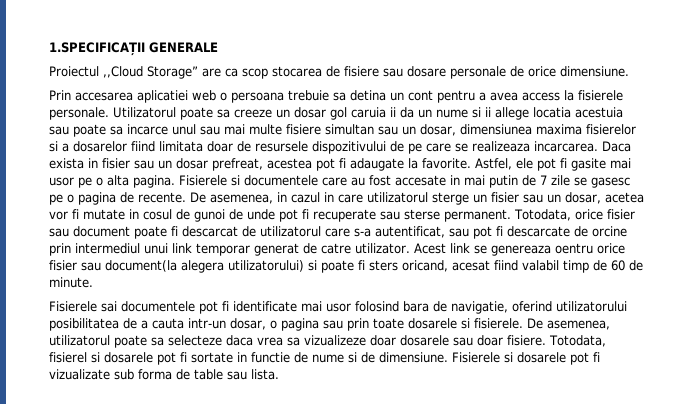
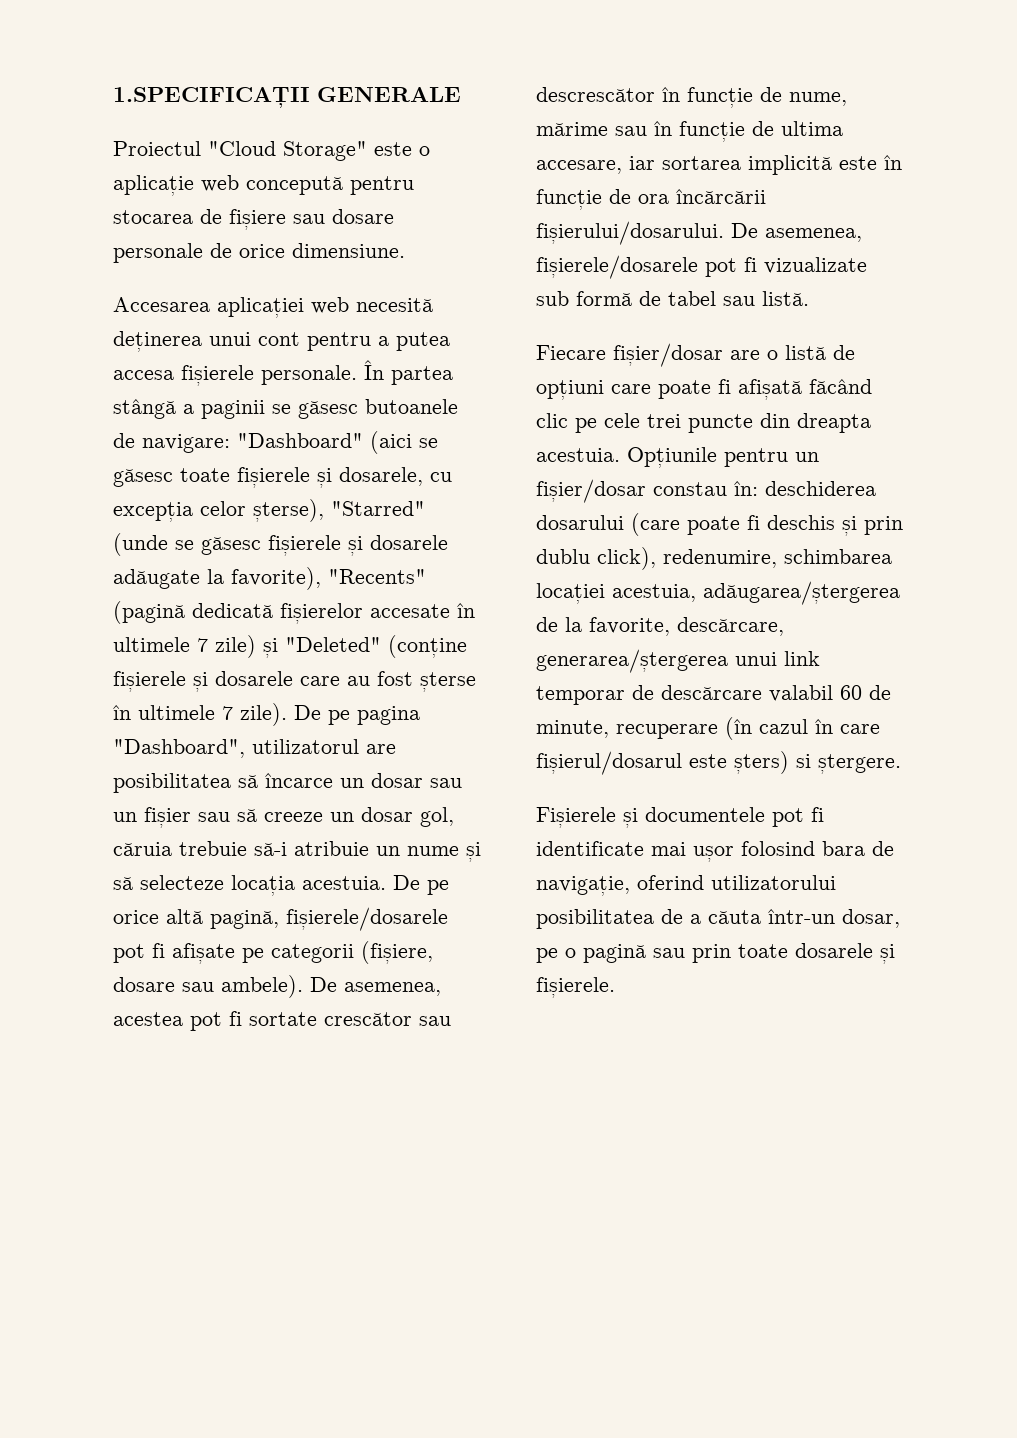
- Proiectul ,,Cloud Storage” are ca scop stocarea de fisiere sau dosare personale de orice dimensiune.
+ Proiectul "Cloud Storage" este o aplicație web concepută pentru stocarea de fișiere sau dosare personale de orice dimensiune.
- Prin accesarea aplicatiei web o persoana trebuie sa detina un cont pentru a avea access la fisierele personale. Utilizatorul poate sa creeze un dosar gol caruia ii da un nume si ii allege locatia acestuia sau poate sa incarce unul sau mai multe fisiere simultan sau un dosar, dimensiunea maxima fisierelor si a dosarelor fiind limitata doar de resursele dispozitivului de pe care se realizeaza incarcarea. Daca exista in fisier sau un dosar prefreat, acestea pot fi adaugate la favorite. Astfel, ele pot fi gasite mai usor pe o alta pagina. Fisierele si documentele care au fost accesate in mai putin de 7 zile se gasesc pe o pagina de recente. De asemenea, in cazul in care utilizatorul sterge un fisier sau un dosar, acetea vor fi mutate in cosul de gunoi de unde pot fi recuperate sau sterse permanent. Totodata, orice fisier sau document poate fi descarcat de utilizatorul care s-a autentificat, sau pot fi descarcate de orcine prin intermediul unui link temporar generat de catre utilizator. Acest link se genereaza oentru orice fisier sau document(la alegera utilizatorului) si poate fi sters oricand, acesat fiind valabil timp de 60 de minute.
- Fisierele sai documentele pot fi identificate mai usor folosind bara de navigatie, oferind utilizatorului posibilitatea de a cauta intr-un dosar, o pagina sau prin toate dosarele si fisierele. De asemenea, utilizatorul poate sa selecteze daca vrea sa vizualizeze doar dosarele sau doar fisiere. Totodata, fisierel si dosarele pot fi sortate in functie de nume si de dimensiune. Fisierele si dosarele pot fi vizualizate sub forma de table sau lista.
+ Accesarea aplicației web necesită deținerea unui cont pentru a putea accesa fișierele personale. În partea stângă a paginii se găsesc butoanele de navigare: "Dashboard" (aici se găsesc toate fișierele și dosarele, cu excepția celor șterse), "Starred" (unde se găsesc fișierele și dosarele adăugate la favorite), "Recents" (pagină dedicată fișierelor accesate în ultimele 7 zile) și "Deleted" (conține fișierele și dosarele care au fost șterse în ultimele 7 zile). De pe pagina "Dashboard", utilizatorul are posibilitatea să încarce un dosar sau un fișier sau să creeze un dosar gol, căruia trebuie să-i atribuie un nume și să selecteze locația acestuia. De pe orice altă pagină, fișierele/dosarele pot fi afișate pe categorii (fișiere, dosare sau ambele). De asemenea, acestea pot fi sortate crescător sau descrescător în funcție de nume, mărime sau în funcție de ultima accesare, iar sortarea implicită este în funcție de ora încărcării fișierului/dosarului. De asemenea, fișierele/dosarele pot fi vizualizate sub formă de tabel sau listă.
+ Fiecare fișier/dosar are o listă de opțiuni care poate fi afișată făcând clic pe cele trei puncte din dreapta acestuia. Opțiunile pentru un fișier/dosar constau în: deschiderea dosarului (care poate fi deschis și prin dublu click), redenumire, schimbarea locației acestuia, adăugarea/ștergerea de la favorite, descărcare, generarea/ștergerea unui link temporar de descărcare valabil 60 de minute, recuperare (în cazul în care fișierul/dosarul este șters) si ștergere.
+ Fișierele și documentele pot fi identificate mai ușor folosind bara de navigație, oferind utilizatorului posibilitatea de a căuta într-un dosar, pe o pagină sau prin toate dosarele și fișierele.

